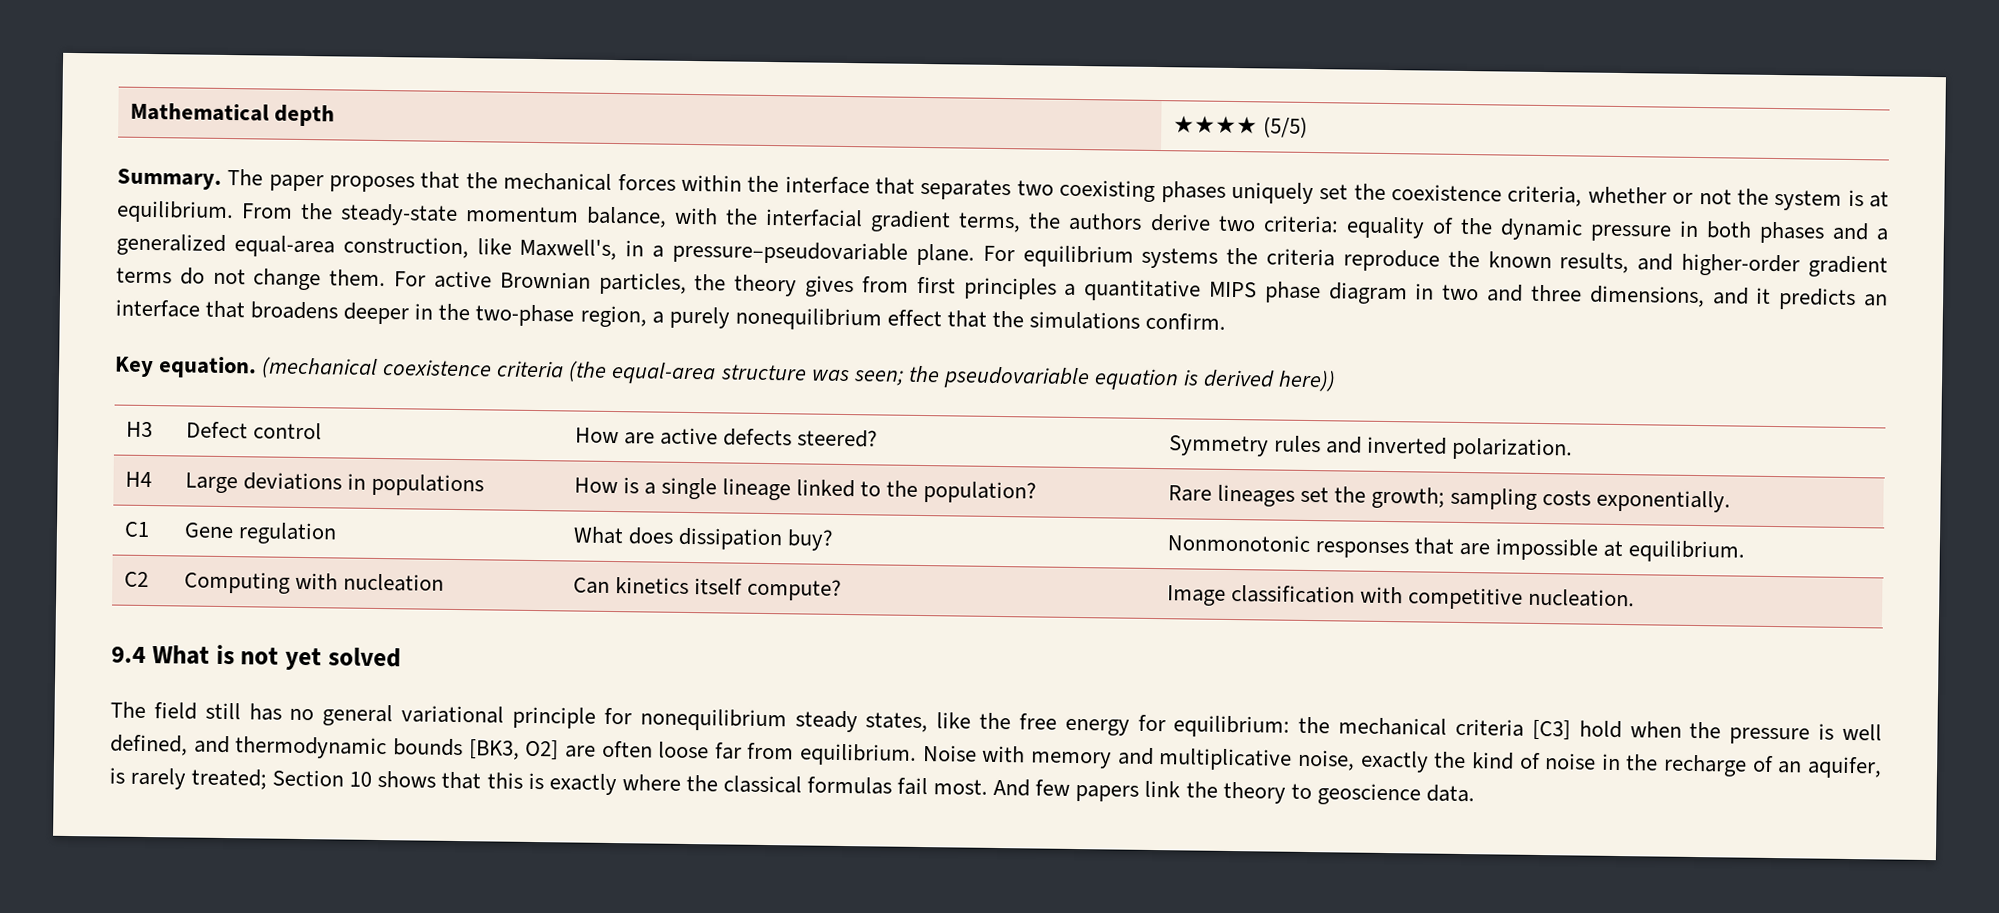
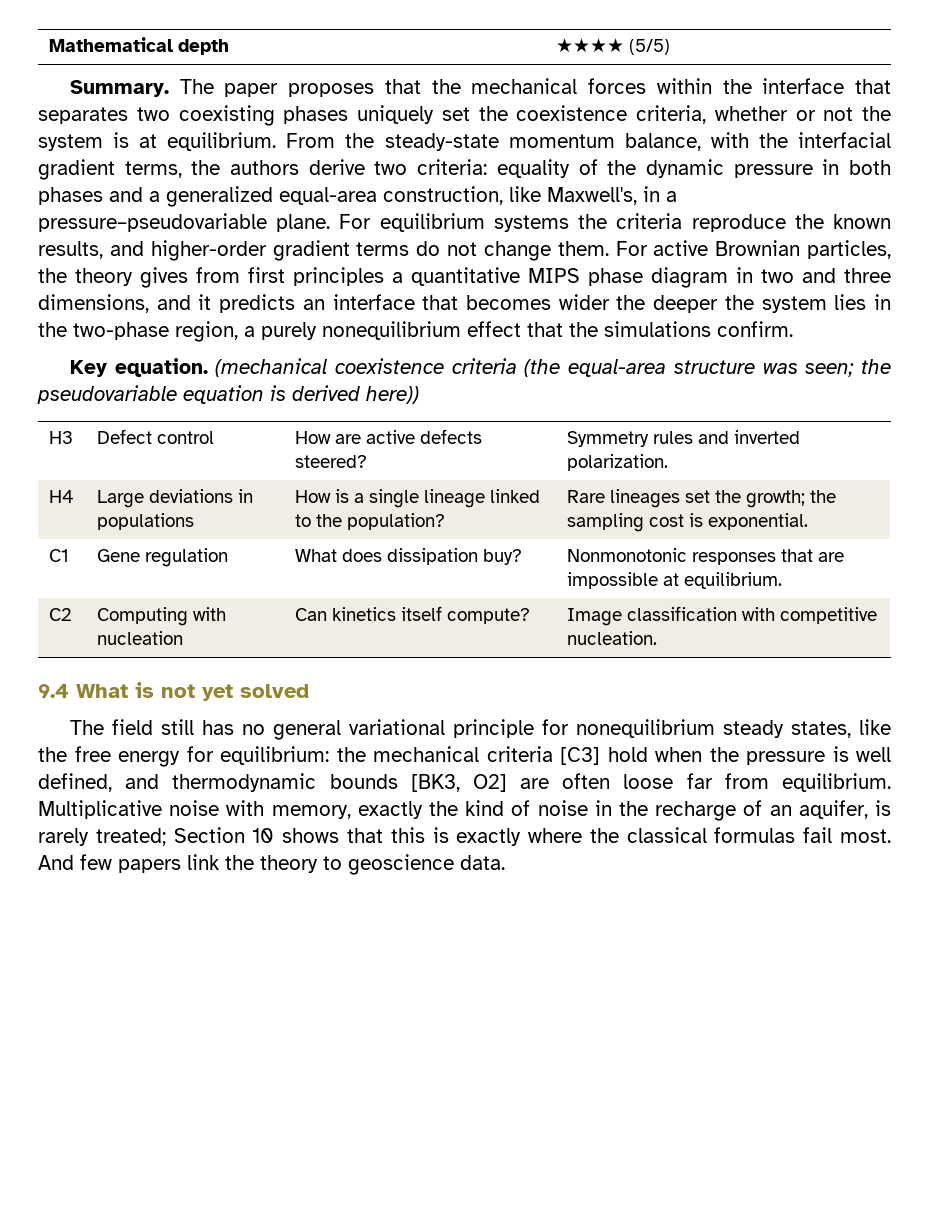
- For active Brownian particles, the theory gives from first principles a quantitative MIPS phase diagram in two and three dimensions, and it predicts an interface that broadens deeper in the two-phase region, a purely nonequilibrium effect that the simulations confirm.
+ For active Brownian particles, the theory gives from first principles a quantitative MIPS phase diagram in two and three dimensions, and it predicts an interface that becomes wider the deeper the system lies in the two-phase region, a purely nonequilibrium effect that the simulations confirm.
- H4 | Large deviations in populations | How is a single lineage linked to the population? | Rare lineages set the growth; sampling costs exponentially.
+ H4 | Large deviations in populations | How is a single lineage linked to the population? | Rare lineages set the growth; the sampling cost is exponential.
- Noise with memory and multiplicative noise, exactly the kind of noise in the recharge of an aquifer, is rarely treated; Section 10 shows that this is exactly where the classical formulas fail most.
+ Multiplicative noise with memory, exactly the kind of noise in the recharge of an aquifer, is rarely treated; Section 10 shows that this is exactly where the classical formulas fail most.

